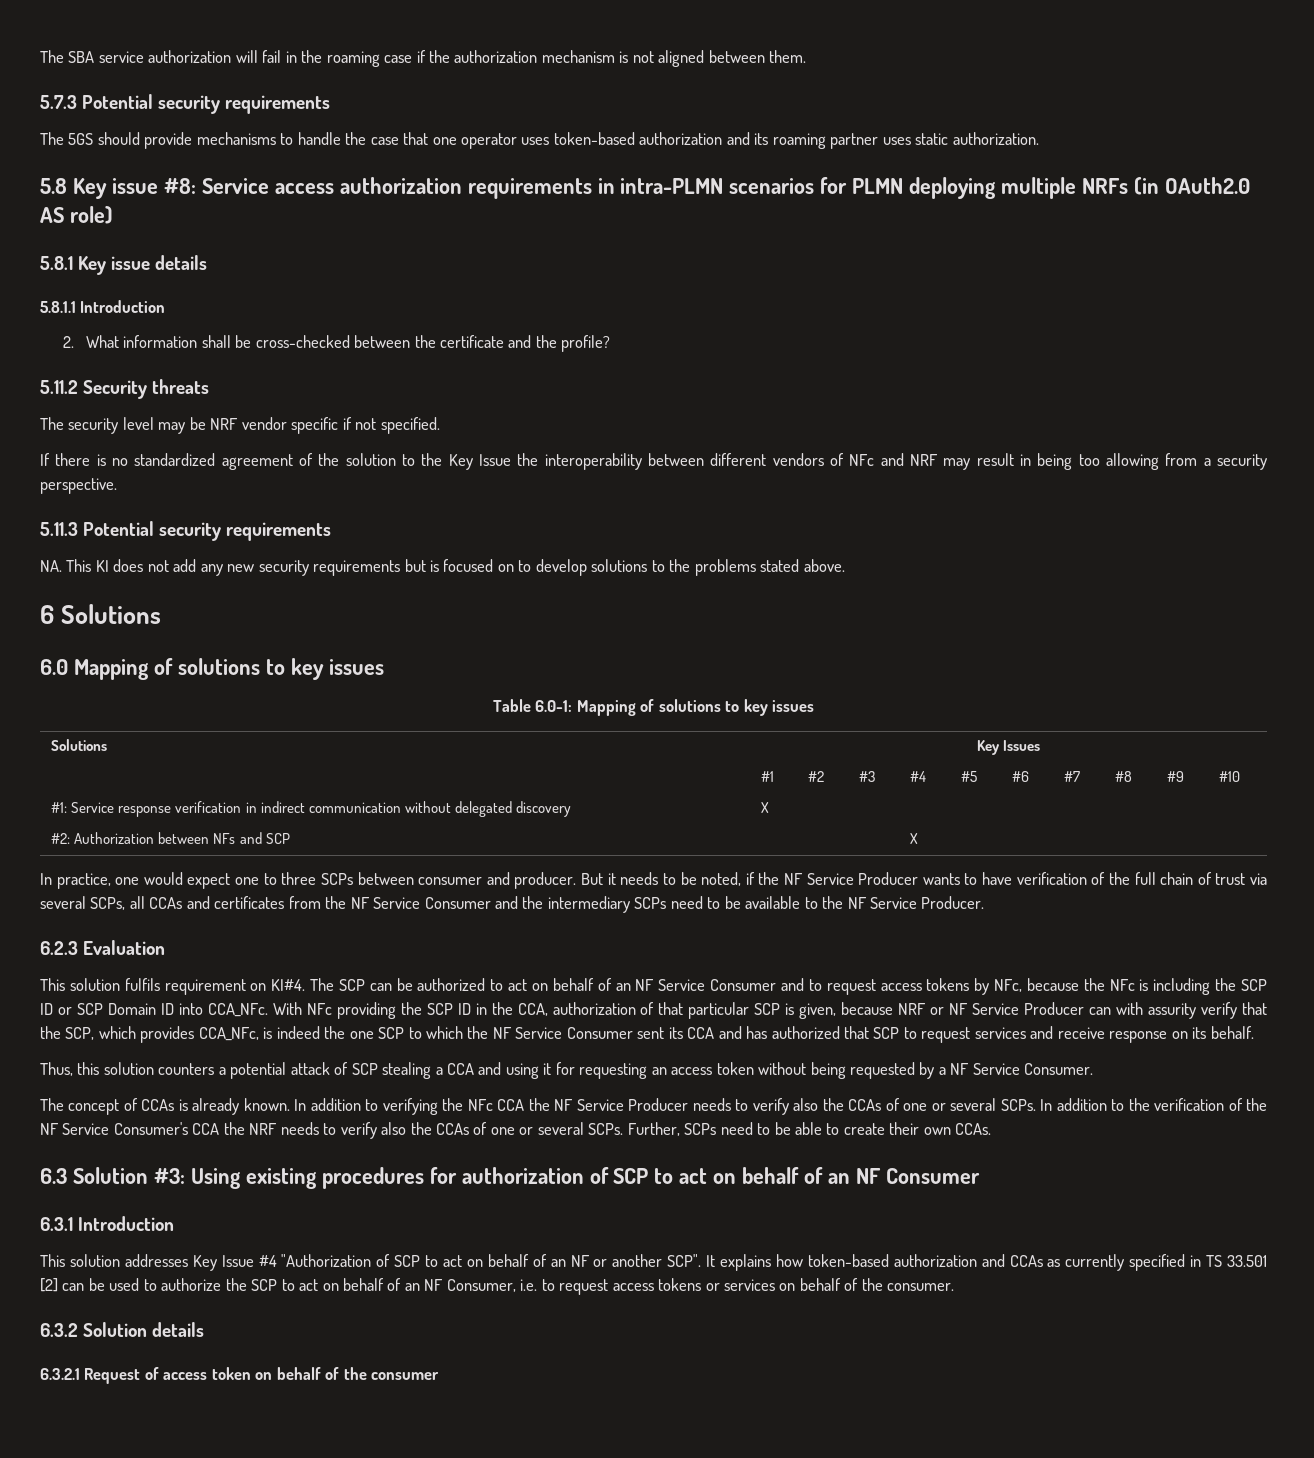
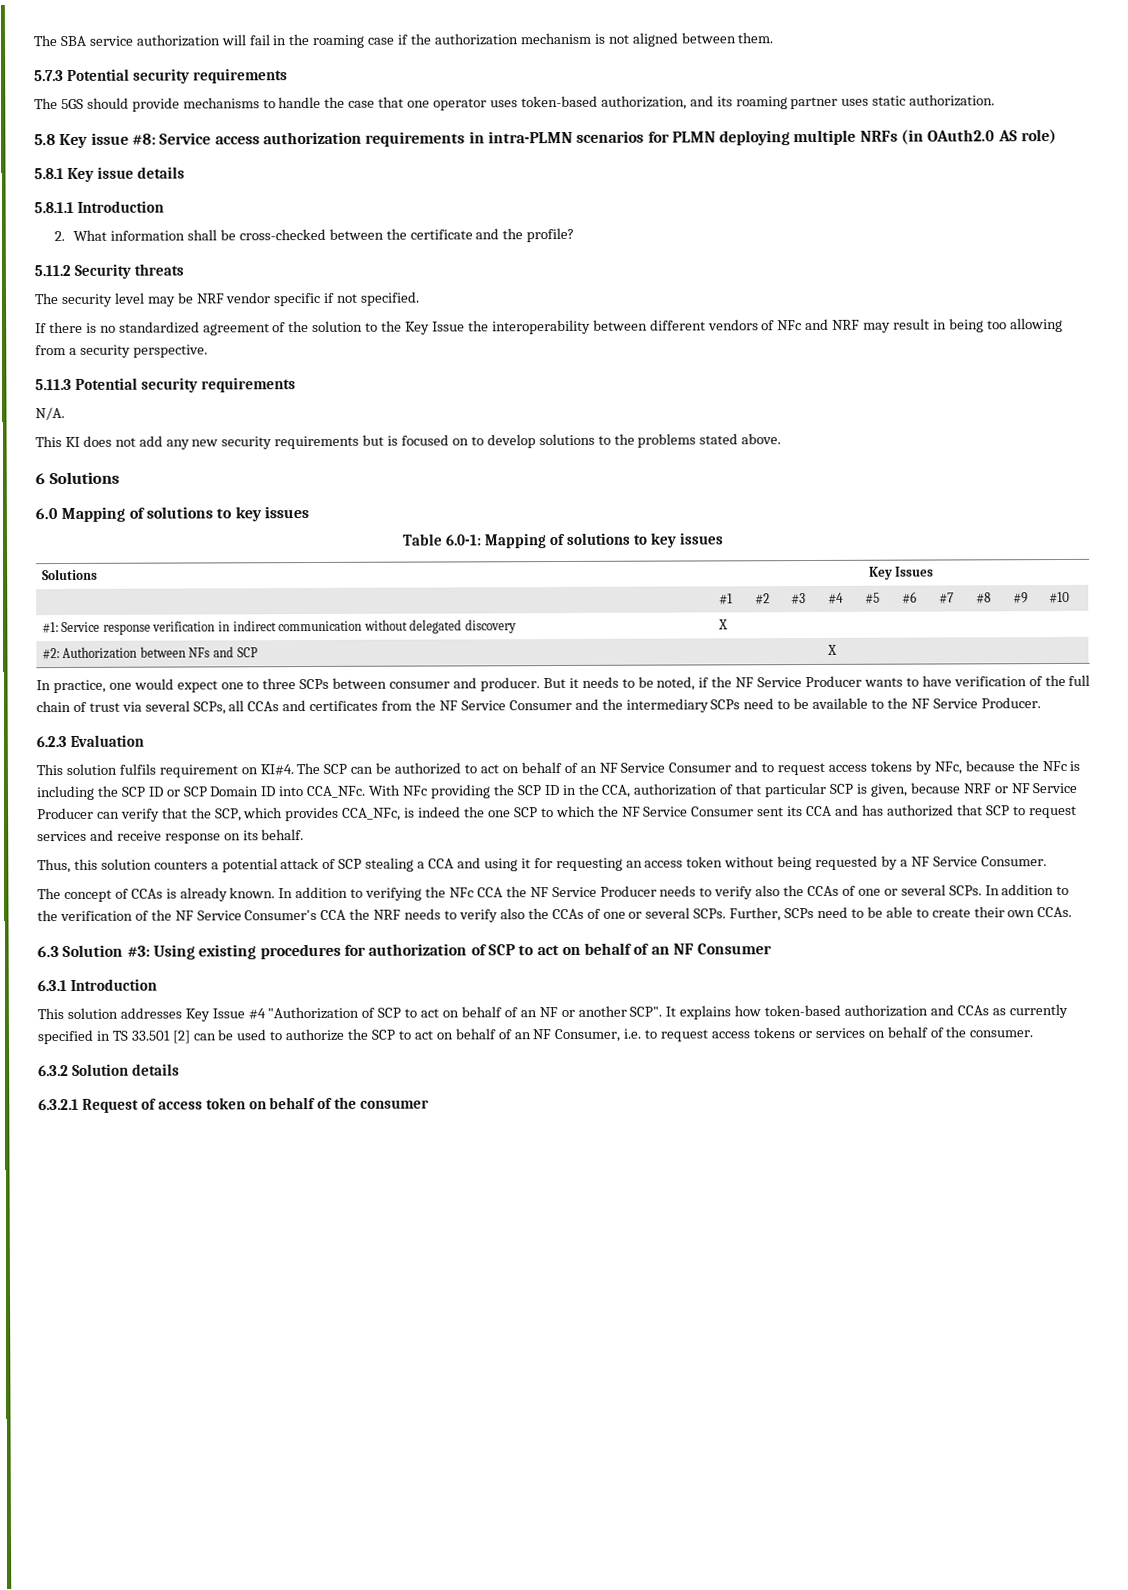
- The 5GS should provide mechanisms to handle the case that one operator uses token-based authorization and its roaming partner uses static authorization.
+ The 5GS should provide mechanisms to handle the case that one operator uses token-based authorization, and its roaming partner uses static authorization.
- NA. This KI does not add any new security requirements but is focused on to develop solutions to the problems stated above.
+ N/A.
+ This KI does not add any new security requirements but is focused on to develop solutions to the problems stated above.
- With NFc providing the SCP ID in the CCA, authorization of that particular SCP is given, because NRF or NF Service Producer can with assurity verify that the SCP, which provides CCA_NFc, is indeed the one SCP to which the NF Service Consumer sent its CCA and has authorized that SCP to request services and receive response on its behalf.
+ With NFc providing the SCP ID in the CCA, authorization of that particular SCP is given, because NRF or NF Service Producer can verify that the SCP, which provides CCA_NFc, is indeed the one SCP to which the NF Service Consumer sent its CCA and has authorized that SCP to request services and receive response on its behalf.

